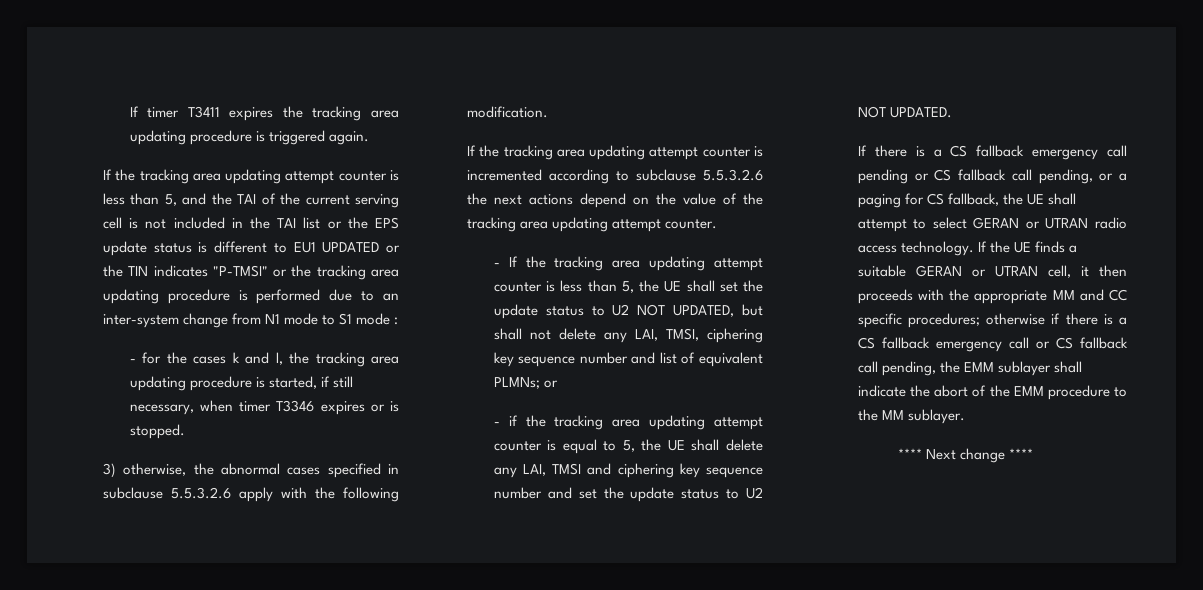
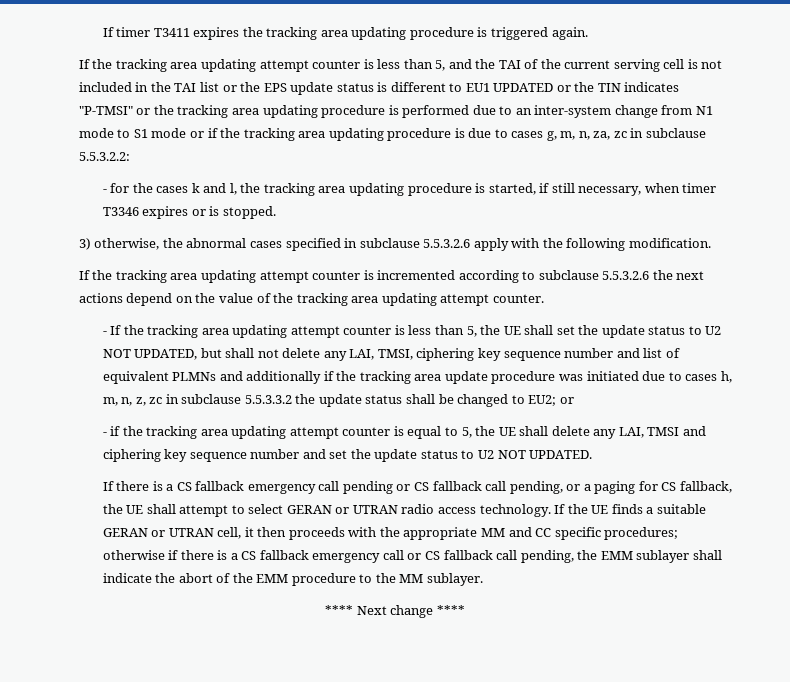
- If the tracking area updating attempt counter is less than 5, and the TAI of the current serving cell is not included in the TAI list or the EPS update status is different to EU1 UPDATED or the TIN indicates "P-TMSI" or the tracking area updating procedure is performed due to an inter-system change from N1 mode to S1 mode :
+ If the tracking area updating attempt counter is less than 5, and the TAI of the current serving cell is not included in the TAI list or the EPS update status is different to EU1 UPDATED or the TIN indicates "P-TMSI" or the tracking area updating procedure is performed due to an inter-system change from N1 mode to S1 mode or if the tracking area updating procedure is due to cases g, m, n, za, zc in subclause 5.5.3.2.2:
- - If the tracking area updating attempt counter is less than 5, the UE shall set the update status to U2 NOT UPDATED, but shall not delete any LAI, TMSI, ciphering key sequence number and list of equivalent PLMNs; or
+ - If the tracking area updating attempt counter is less than 5, the UE shall set the update status to U2 NOT UPDATED, but shall not delete any LAI, TMSI, ciphering key sequence number and list of equivalent PLMNs and additionally if the tracking area update procedure was initiated due to cases h, m, n, z, zc in subclause 5.5.3.3.2 the update status shall be changed to EU2; or

